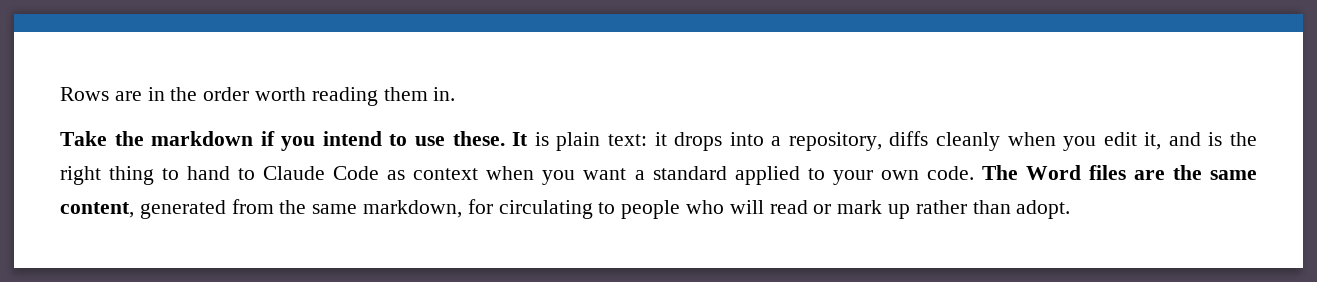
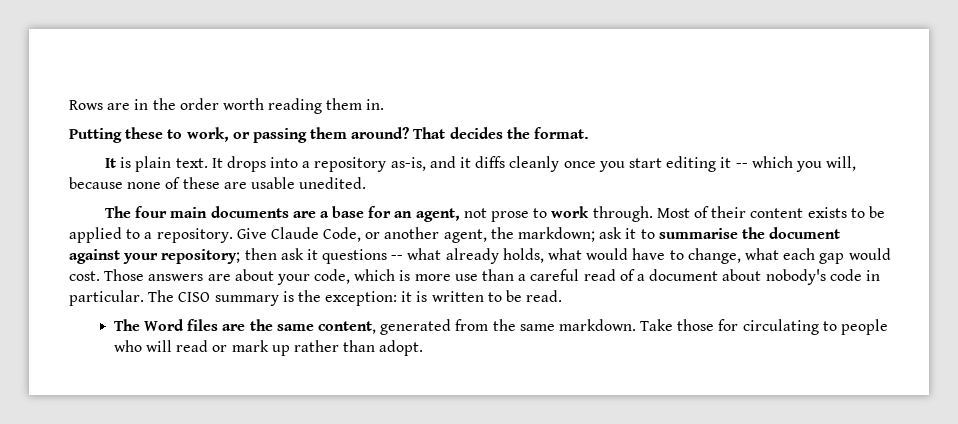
- Take the markdown if you intend to use these. It is plain text: it drops into a repository, diffs cleanly when you edit it, and is the right thing to hand to Claude Code as context when you want a standard applied to your own code. The Word files are the same content, generated from the same markdown, for circulating to people who will read or mark up rather than adopt.
+ Putting these to work, or passing them around? That decides the format.
+ It is plain text. It drops into a repository as-is, and it diffs cleanly once you start editing it -- which you will, because none of these are usable unedited.
+ The four main documents are a base for an agent, not prose to work through. Most of their content exists to be applied to a repository. Give Claude Code, or another agent, the markdown; ask it to summarise the document against your repository; then ask it questions -- what already holds, what would have to change, what each gap would cost. Those answers are about your code, which is more use than a careful read of a document about nobody's code in particular. The CISO summary is the exception: it is written to be read.
+ The Word files are the same content, generated from the same markdown. Take those for circulating to people who will read or mark up rather than adopt.

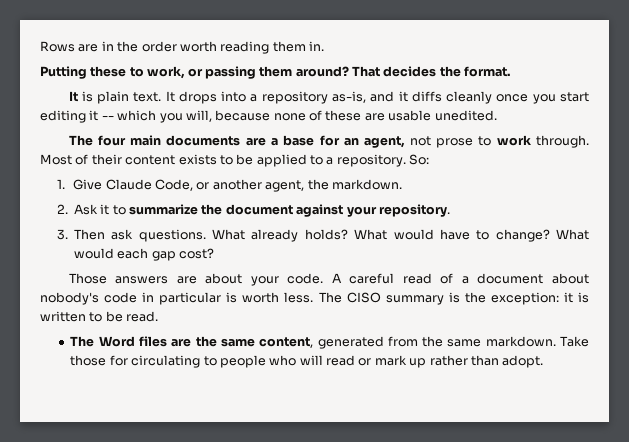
- Give Claude Code, or another agent, the markdown; ask it to summarise the document against your repository; then ask it questions -- what already holds, what would have to change, what each gap would cost. Those answers are about your code, which is more use than a careful read of a document about nobody's code in particular.
+ So:
+ 1. Give Claude Code, or another agent, the markdown.
+ 2. Ask it to summarize the document against your repository.
+ 3. Then ask questions. What already holds? What would have to change? What would each gap cost?
+ Those answers are about your code. A careful read of a document about nobody's code in particular is worth less.

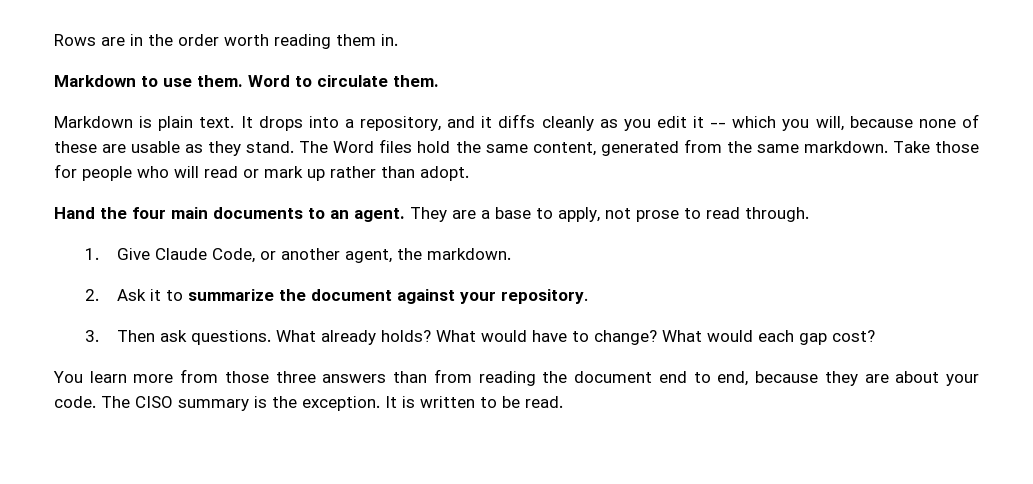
- Putting these to work, or passing them around? That decides the format.
- It is plain text.
+ Markdown to use them. Word to circulate them.
+ Markdown is plain text.
- It drops into a repository as-is, and it diffs cleanly once you start editing it -- which you will, because none of these are usable unedited.
- The four main documents are a base for an agent, not prose to work through. Most of their content exists to be applied to a repository. So:
+ It drops into a repository, and it diffs cleanly as you edit it -- which you will, because none of these are usable as they stand. The Word files hold the same content, generated from the same markdown. Take those for people who will read or mark up rather than adopt.
+ Hand the four main documents to an agent. They are a base to apply, not prose to read through.
- Those answers are about your code. A careful read of a document about nobody's code in particular is worth less.
+ You learn more from those three answers than from reading the document end to end, because they are about your code.
- The CISO summary is the exception: it is written to be read.
+ The CISO summary is the exception. It is written to be read.
- The Word files are the same content, generated from the same markdown. Take those for circulating to people who will read or mark up rather than adopt.

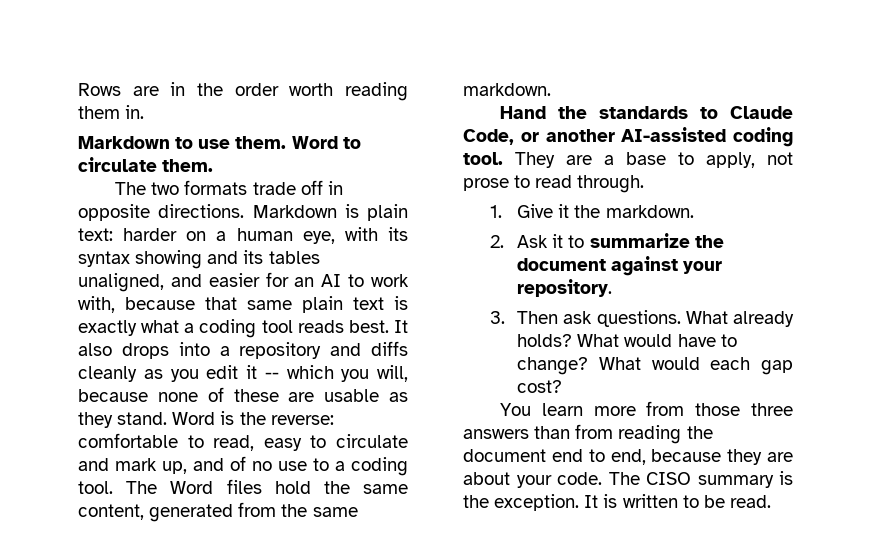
- Markdown is plain text. It drops into a repository, and it diffs cleanly as you edit it -- which you will, because none of these are usable as they stand.
+ The two formats trade off in opposite directions. Markdown is plain text: harder on a human eye, with its syntax showing and its tables unaligned, and easier for an AI to work with, because that same plain text is exactly what a coding tool reads best. It also drops into a repository and diffs cleanly as you edit it -- which you will, because none of these are usable as they stand.
+ Word is the reverse: comfortable to read, easy to circulate and mark up, and of no use to a coding tool.
- The Word files hold the same content, generated from the same markdown. Take those for people who will read or mark up rather than adopt.
- Hand the four main documents to an agent.
+ The Word files hold the same content, generated from the same markdown.
+ Hand the standards to Claude Code, or another AI-assisted coding tool.
- 1. Give Claude Code, or another agent, the markdown.
+ 1. Give it the markdown.

